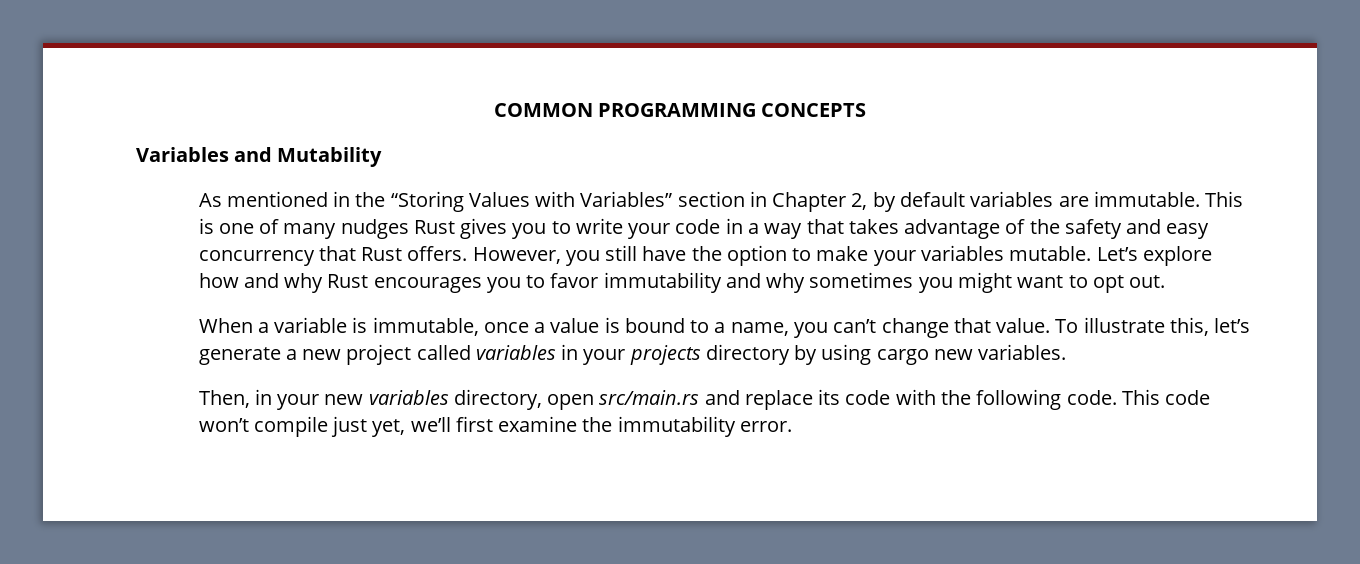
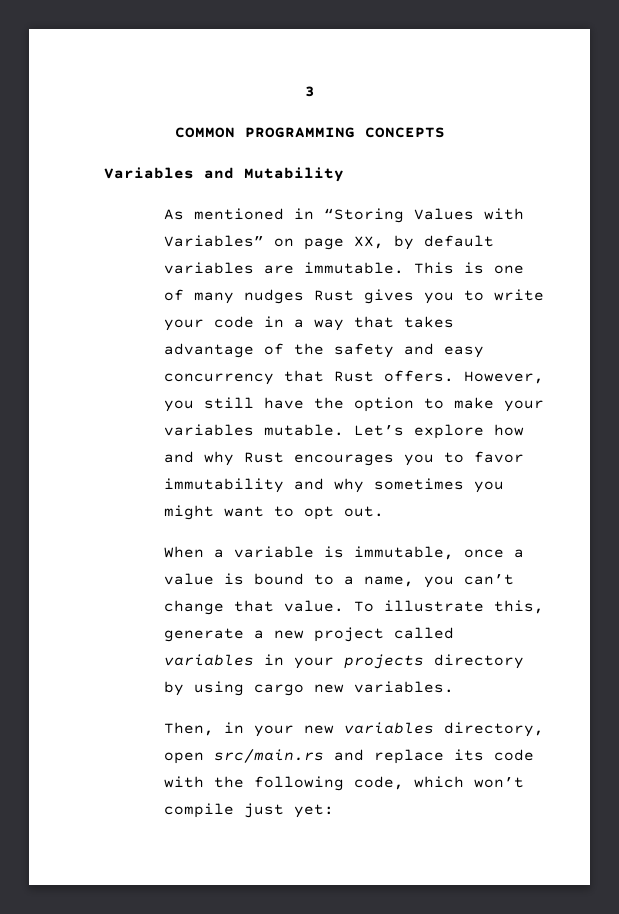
+ 3
- As mentioned in the “Storing Values with Variables” section in Chapter 2, by default variables are immutable.
+ As mentioned in “Storing Values with Variables” on page XX, by default variables are immutable.
- To illustrate this, let’s generate a new project called variables in your projects directory by using cargo new variables.
+ To illustrate this, generate a new project called variables in your projects directory by using cargo new variables.
- Then, in your new variables directory, open src/main.rs and replace its code with the following code. This code won’t compile just yet, we’ll first examine the immutability error.
+ Then, in your new variables directory, open src/main.rs and replace its code with the following code, which won’t compile just yet:

